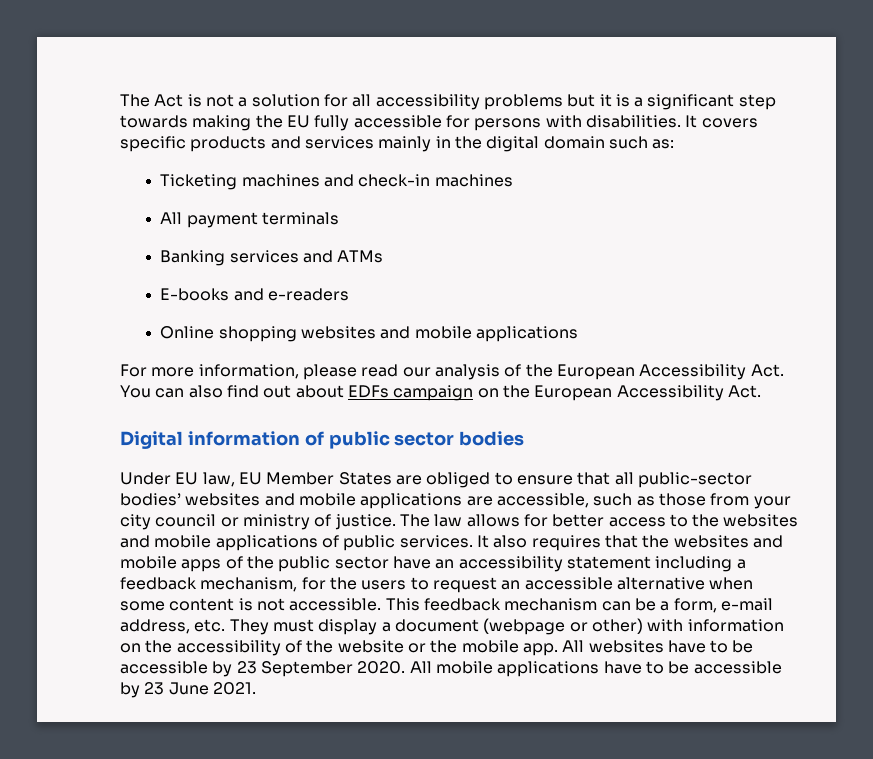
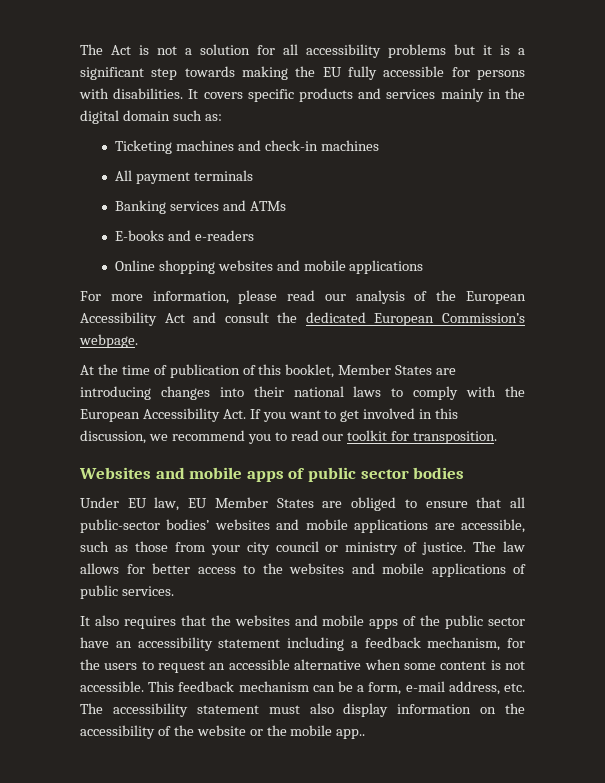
- For more information, please read our analysis of the European Accessibility Act. You can also find out about EDFs campaign on the European Accessibility Act.
- Digital information of public sector bodies
+ For more information, please read our analysis of the European Accessibility Act and consult the dedicated European Commission’s webpage.
+ At the time of publication of this booklet, Member States are introducing changes into their national laws to comply with the European Accessibility Act. If you want to get involved in this discussion, we recommend you to read our toolkit for transposition.
+ Websites and mobile apps of public sector bodies
- The law allows for better access to the websites and mobile applications of public services. It also requires that the websites and mobile apps of the public sector have an accessibility statement including a feedback mechanism, for the users to request an accessible alternative when some content is not accessible.
+ The law allows for better access to the websites and mobile applications of public services.
+ It also requires that the websites and mobile apps of the public sector have an accessibility statement including a feedback mechanism, for the users to request an accessible alternative when some content is not accessible.
- This feedback mechanism can be a form, e-mail address, etc. They must display a document (webpage or other) with information on the accessibility of the website or the mobile app. All websites have to be accessible by 23 September 2020. All mobile applications have to be accessible by 23 June 2021.
+ This feedback mechanism can be a form, e-mail address, etc. The accessibility statement must also display information on the accessibility of the website or the mobile app..

